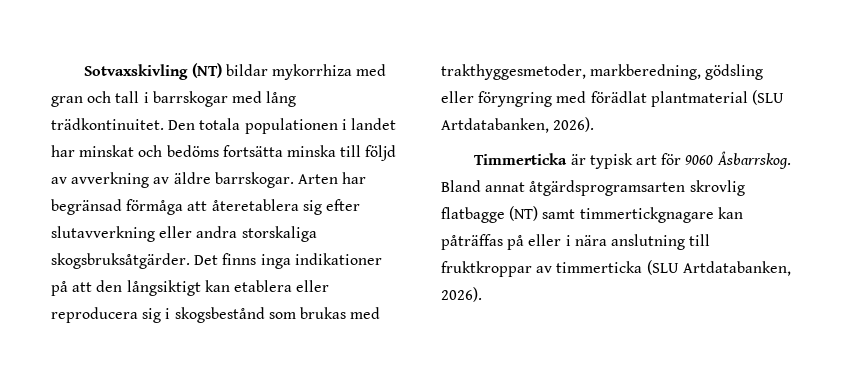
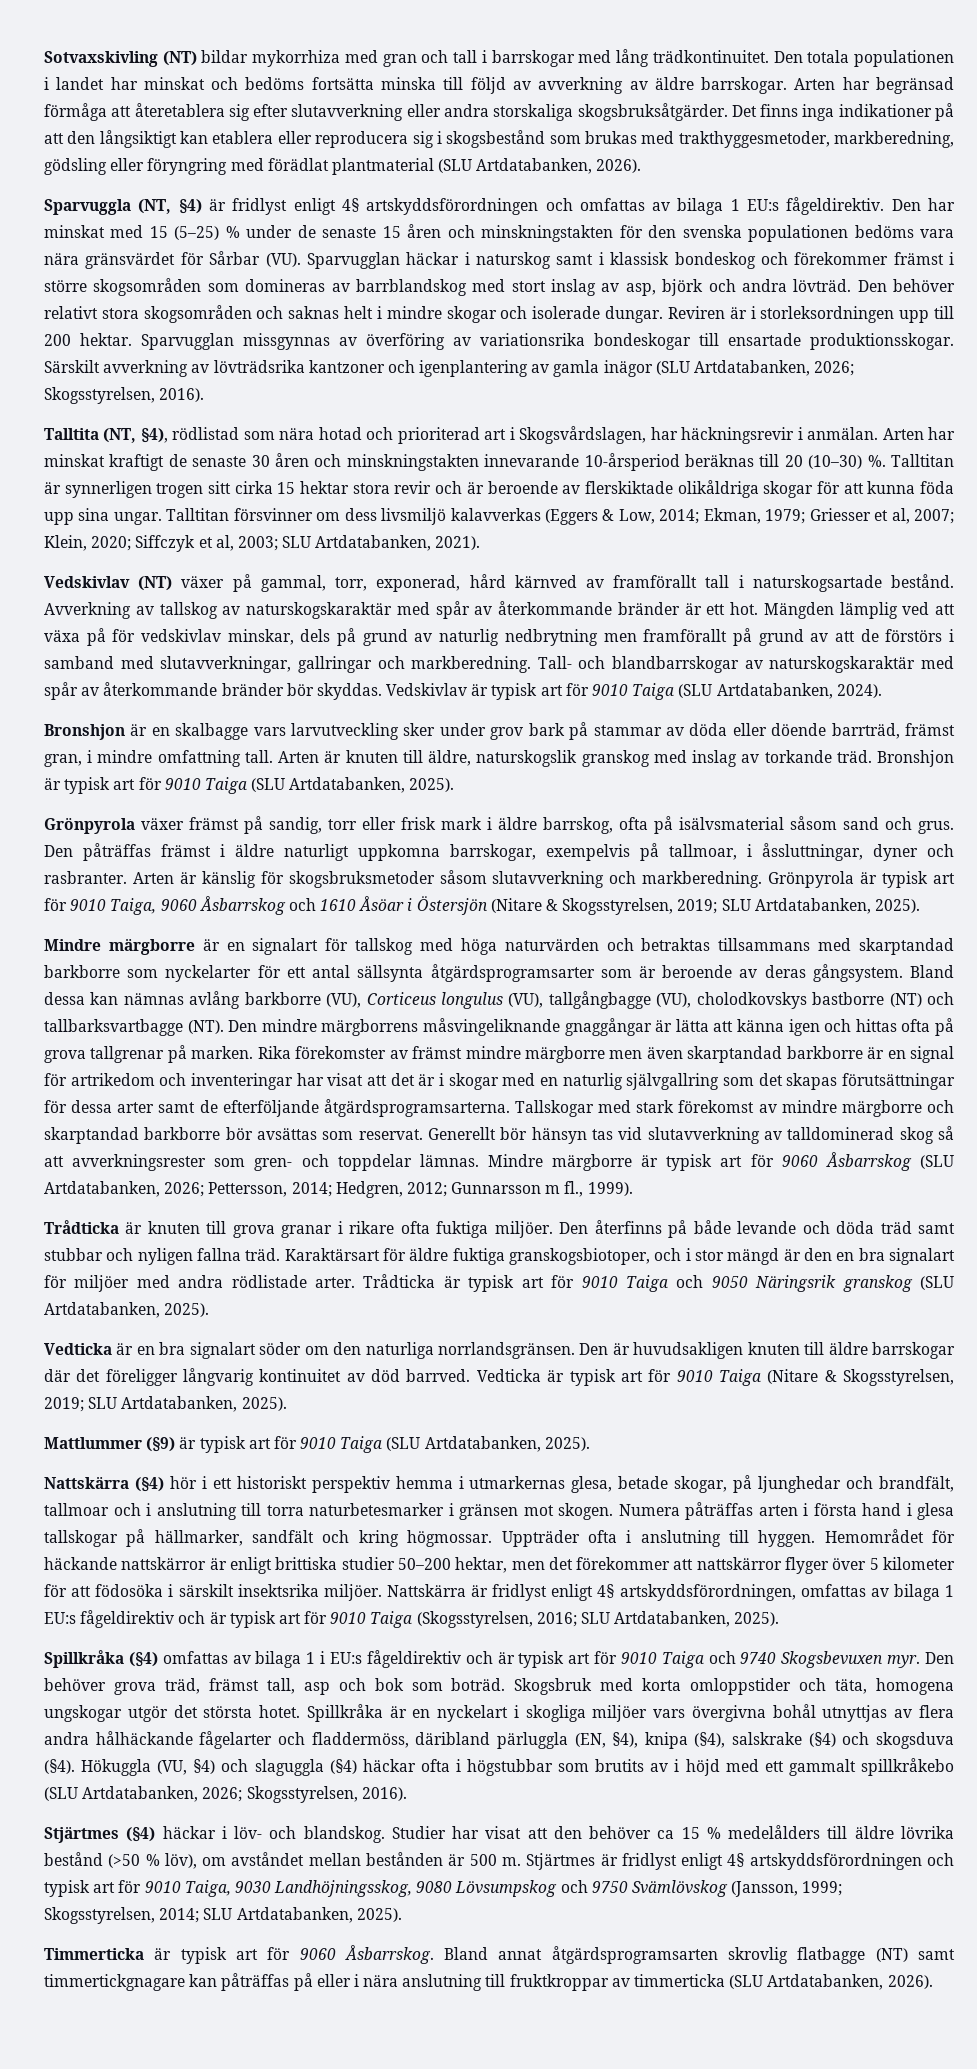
+ Sparvuggla (NT, §4) är fridlyst enligt 4§ artskyddsförordningen och omfattas av bilaga 1 EU:s fågeldirektiv. Den har minskat med 15 (5–25) % under de senaste 15 åren och minskningstakten för den svenska populationen bedöms vara nära gränsvärdet för Sårbar (VU). Sparvugglan häckar i naturskog samt i klassisk bondeskog och förekommer främst i större skogsområden som domineras av barrblandskog med stort inslag av asp, björk och andra lövträd. Den behöver relativt stora skogsområden och saknas helt i mindre skogar och isolerade dungar. Reviren är i storleksordningen upp till 200 hektar. Sparvugglan missgynnas av överföring av variationsrika bondeskogar till ensartade produktionsskogar. Särskilt avverkning av lövträdsrika kantzoner och igenplantering av gamla inägor (SLU Artdatabanken, 2026; Skogsstyrelsen, 2016).
+ Talltita (NT, §4), rödlistad som nära hotad och prioriterad art i Skogsvårdslagen, har häckningsrevir i anmälan. Arten har minskat kraftigt de senaste 30 åren och minskningstakten innevarande 10-årsperiod beräknas till 20 (10–30) %. Talltitan är synnerligen trogen sitt cirka 15 hektar stora revir och är beroende av flerskiktade olikåldriga skogar för att kunna föda upp sina ungar. Talltitan försvinner om dess livsmiljö kalavverkas (Eggers & Low, 2014; Ekman, 1979; Griesser et al, 2007; Klein, 2020; Siffczyk et al, 2003; SLU Artdatabanken, 2021).
+ Vedskivlav (NT) växer på gammal, torr, exponerad, hård kärnved av framförallt tall i naturskogsartade bestånd. Avverkning av tallskog av naturskogskaraktär med spår av återkommande bränder är ett hot. Mängden lämplig ved att växa på för vedskivlav minskar, dels på grund av naturlig nedbrytning men framförallt på grund av att de förstörs i samband med slutavverkningar, gallringar och markberedning. Tall- och blandbarrskogar av naturskogskaraktär med spår av återkommande bränder bör skyddas. Vedskivlav är typisk art för 9010 Taiga (SLU Artdatabanken, 2024).
+ Bronshjon är en skalbagge vars larvutveckling sker under grov bark på stammar av döda eller döende barrträd, främst gran, i mindre omfattning tall. Arten är knuten till äldre, naturskogslik granskog med inslag av torkande träd. Bronshjon är typisk art för 9010 Taiga (SLU Artdatabanken, 2025).
+ Grönpyrola växer främst på sandig, torr eller frisk mark i äldre barrskog, ofta på isälvsmaterial såsom sand och grus. Den påträffas främst i äldre naturligt uppkomna barrskogar, exempelvis på tallmoar, i åssluttningar, dyner och rasbranter. Arten är känslig för skogsbruksmetoder såsom slutavverkning och markberedning. Grönpyrola är typisk art för 9010 Taiga, 9060 Åsbarrskog och 1610 Åsöar i Östersjön (Nitare & Skogsstyrelsen, 2019; SLU Artdatabanken, 2025).
+ Mindre märgborre är en signalart för tallskog med höga naturvärden och betraktas tillsammans med skarptandad barkborre som nyckelarter för ett antal sällsynta åtgärdsprogramsarter som är beroende av deras gångsystem. Bland dessa kan nämnas avlång barkborre (VU), Corticeus longulus (VU), tallgångbagge (VU), cholodkovskys bastborre (NT) och tallbarksvartbagge (NT). Den mindre märgborrens måsvingeliknande gnaggångar är lätta att känna igen och hittas ofta på grova tallgrenar på marken. Rika förekomster av främst mindre märgborre men även skarptandad barkborre är en signal för artrikedom och inventeringar har visat att det är i skogar med en naturlig självgallring som det skapas förutsättningar för dessa arter samt de efterföljande åtgärdsprogramsarterna. Tallskogar med stark förekomst av mindre märgborre och skarptandad barkborre bör avsättas som reservat. Generellt bör hänsyn tas vid slutavverkning av talldominerad skog så att avverkningsrester som gren- och toppdelar lämnas. Mindre märgborre är typisk art för 9060 Åsbarrskog (SLU Artdatabanken, 2026; Pettersson, 2014; Hedgren, 2012; Gunnarsson m fl., 1999).
+ Trådticka är knuten till grova granar i rikare ofta fuktiga miljöer. Den återfinns på både levande och döda träd samt stubbar och nyligen fallna träd. Karaktärsart för äldre fuktiga granskogsbiotoper, och i stor mängd är den en bra signalart för miljöer med andra rödlistade arter. Trådticka är typisk art för 9010 Taiga och 9050 Näringsrik granskog (SLU Artdatabanken, 2025).
+ Vedticka är en bra signalart söder om den naturliga norrlandsgränsen. Den är huvudsakligen knuten till äldre barrskogar där det föreligger långvarig kontinuitet av död barrved. Vedticka är typisk art för 9010 Taiga (Nitare & Skogsstyrelsen, 2019; SLU Artdatabanken, 2025).
+ Mattlummer (§9) är typisk art för 9010 Taiga (SLU Artdatabanken, 2025).
+ Nattskärra (§4) hör i ett historiskt perspektiv hemma i utmarkernas glesa, betade skogar, på ljunghedar och brandfält, tallmoar och i anslutning till torra naturbetesmarker i gränsen mot skogen. Numera påträffas arten i första hand i glesa tallskogar på hällmarker, sandfält och kring högmossar. Uppträder ofta i anslutning till hyggen. Hemområdet för häckande nattskärror är enligt brittiska studier 50–200 hektar, men det förekommer att nattskärror flyger över 5 kilometer för att födosöka i särskilt insektsrika miljöer. Nattskärra är fridlyst enligt 4§ artskyddsförordningen, omfattas av bilaga 1 EU:s fågeldirektiv och är typisk art för 9010 Taiga (Skogsstyrelsen, 2016; SLU Artdatabanken, 2025).
+ Spillkråka (§4) omfattas av bilaga 1 i EU:s fågeldirektiv och är typisk art för 9010 Taiga och 9740 Skogsbevuxen myr. Den behöver grova träd, främst tall, asp och bok som boträd. Skogsbruk med korta omloppstider och täta, homogena ungskogar utgör det största hotet. Spillkråka är en nyckelart i skogliga miljöer vars övergivna bohål utnyttjas av flera andra hålhäckande fågelarter och fladdermöss, däribland pärluggla (EN, §4), knipa (§4), salskrake (§4) och skogsduva (§4). Hökuggla (VU, §4) och slaguggla (§4) häckar ofta i högstubbar som brutits av i höjd med ett gammalt spillkråkebo (SLU Artdatabanken, 2026; Skogsstyrelsen, 2016).
+ Stjärtmes (§4) häckar i löv- och blandskog. Studier har visat att den behöver ca 15 % medelålders till äldre lövrika bestånd (>50 % löv), om avståndet mellan bestånden är 500 m. Stjärtmes är fridlyst enligt 4§ artskyddsförordningen och typisk art för 9010 Taiga, 9030 Landhöjningsskog, 9080 Lövsumpskog och 9750 Svämlövskog (Jansson, 1999; Skogsstyrelsen, 2014; SLU Artdatabanken, 2025).

